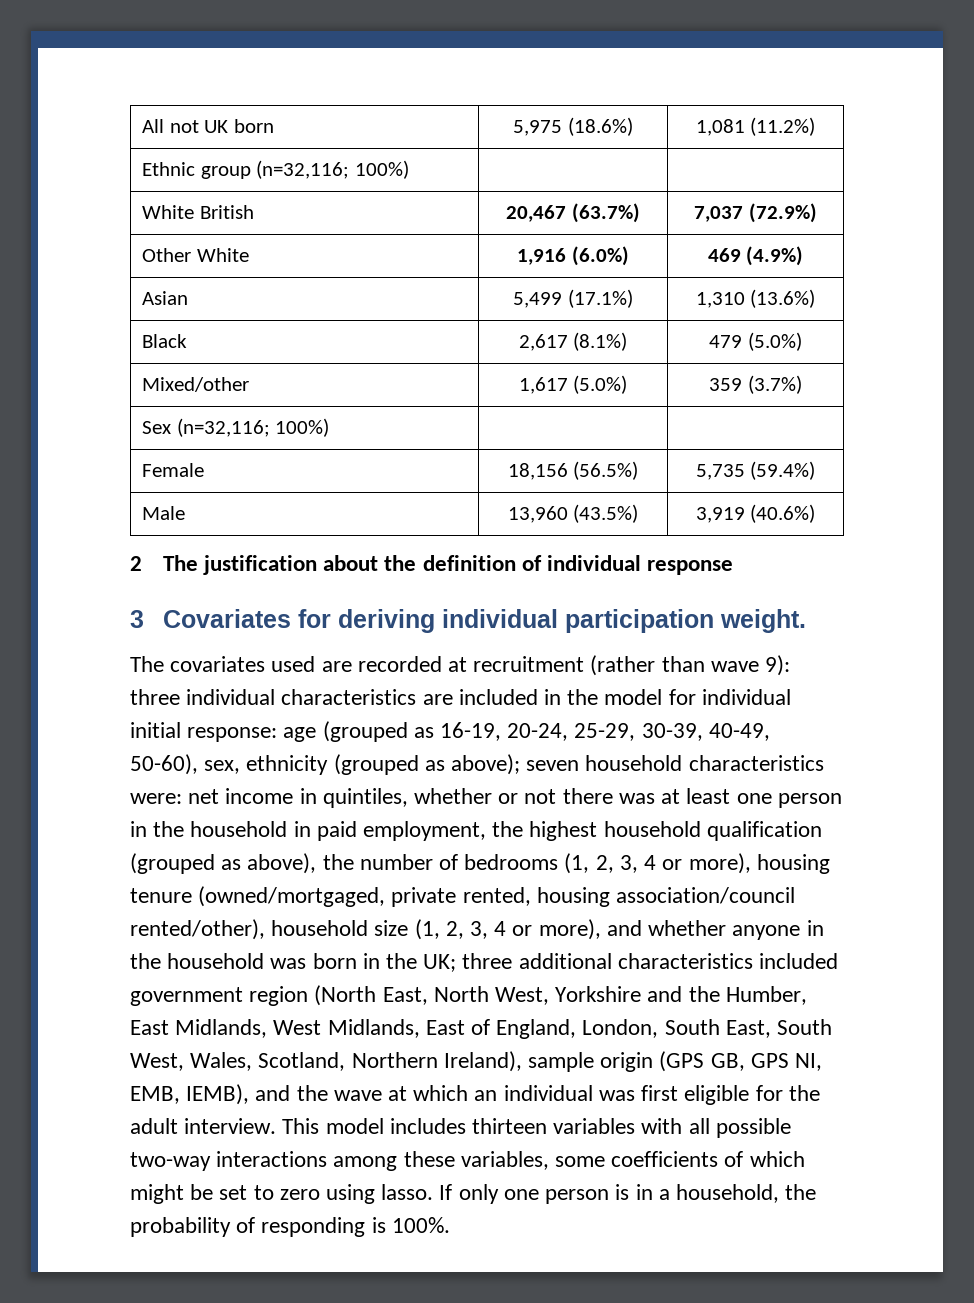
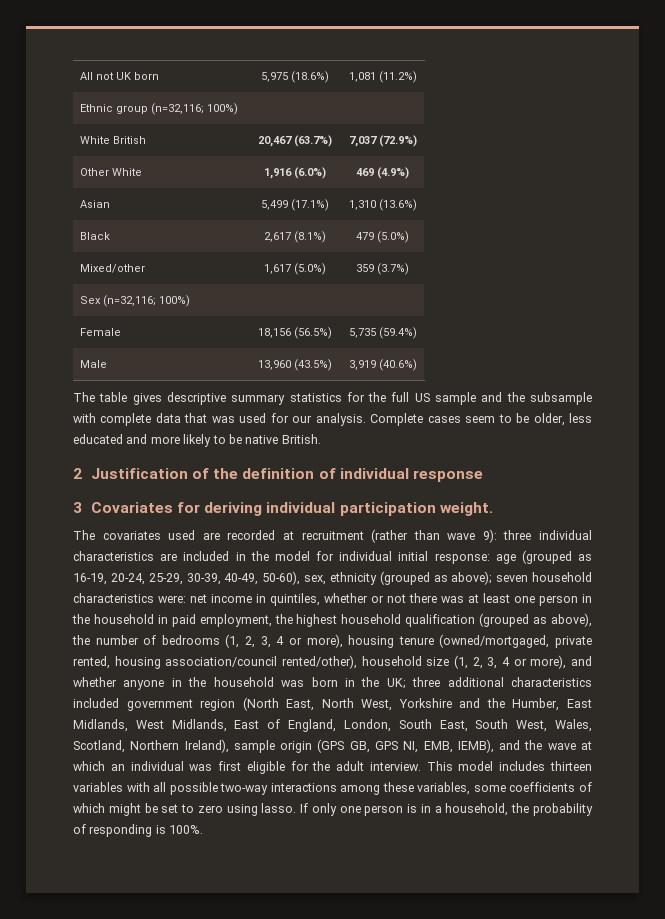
- 2 The justification about the definition of individual response
+ The table gives descriptive summary statistics for the full US sample and the subsample with complete data that was used for our analysis. Complete cases seem to be older, less educated and more likely to be native British.
+ 2 Justification of the definition of individual response

